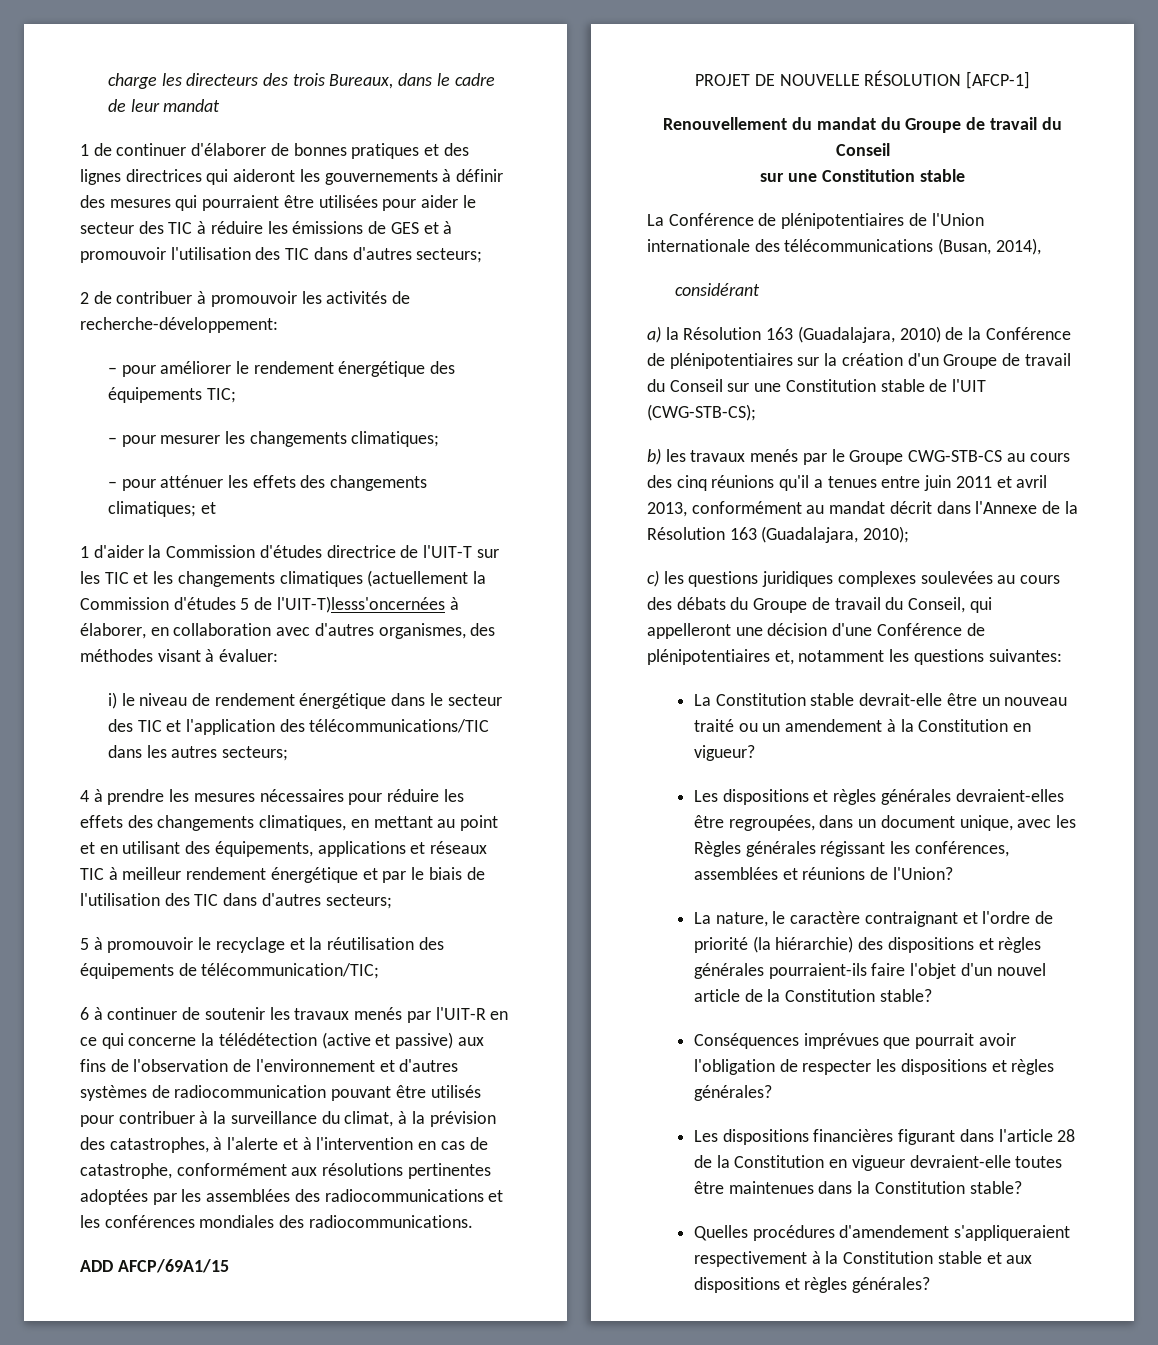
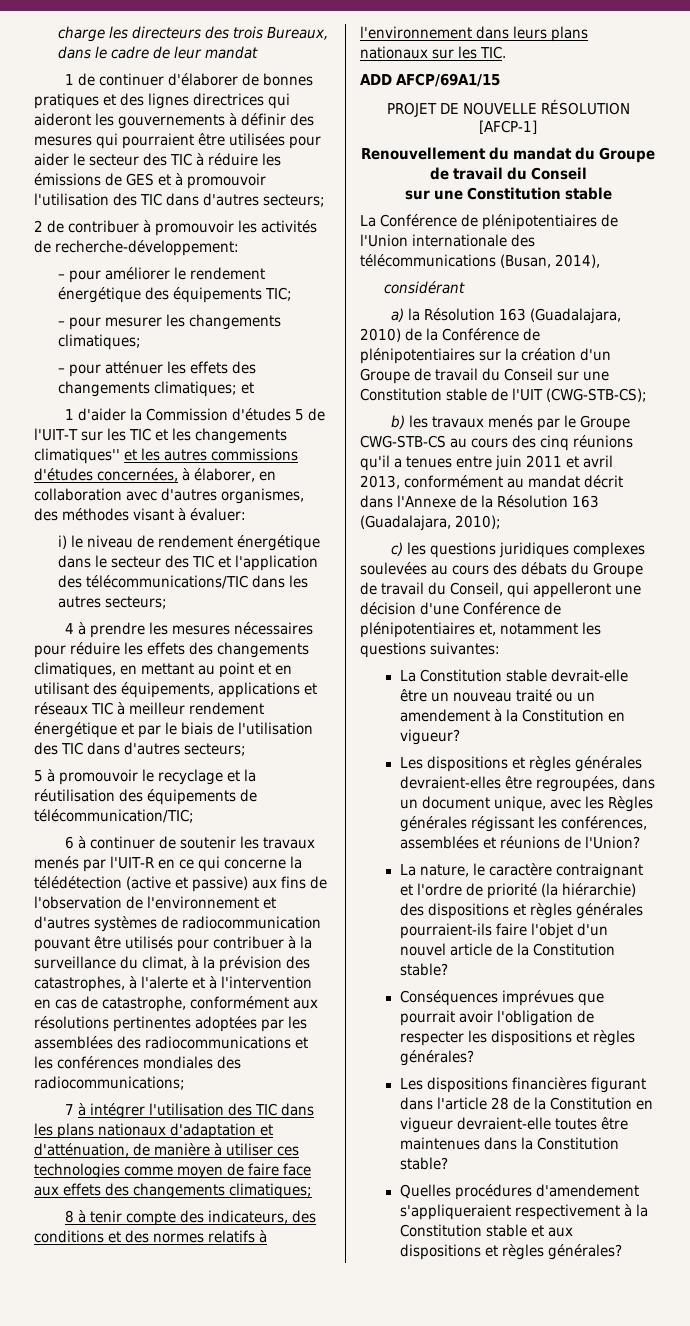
- 1 d'aider la Commission d'études directrice de l'UIT-T sur les TIC et les changements climatiques (actuellement la Commission d'études 5 de l'UIT-T)lesss'oncernées à élaborer, en collaboration avec d'autres organismes, des méthodes visant à évaluer:
+ 1 d'aider la Commission d'études 5 de l'UIT-T sur les TIC et les changements climatiques'' et les autres commissions d'études concernées, à élaborer, en collaboration avec d'autres organismes, des méthodes visant à évaluer:
- 6 à continuer de soutenir les travaux menés par l'UIT-R en ce qui concerne la télédétection (active et passive) aux fins de l'observation de l'environnement et d'autres systèmes de radiocommunication pouvant être utilisés pour contribuer à la surveillance du climat, à la prévision des catastrophes, à l'alerte et à l'intervention en cas de catastrophe, conformément aux résolutions pertinentes adoptées par les assemblées des radiocommunications et les conférences mondiales des radiocommunications.
+ 6 à continuer de soutenir les travaux menés par l'UIT-R en ce qui concerne la télédétection (active et passive) aux fins de l'observation de l'environnement et d'autres systèmes de radiocommunication pouvant être utilisés pour contribuer à la surveillance du climat, à la prévision des catastrophes, à l'alerte et à l'intervention en cas de catastrophe, conformément aux résolutions pertinentes adoptées par les assemblées des radiocommunications et les conférences mondiales des radiocommunications;
+ 7 à intégrer l'utilisation des TIC dans les plans nationaux d'adaptation et d'atténuation, de manière à utiliser ces technologies comme moyen de faire face aux effets des changements climatiques;
+ 8 à tenir compte des indicateurs, des conditions et des normes relatifs à l'environnement dans leurs plans nationaux sur les TIC.

